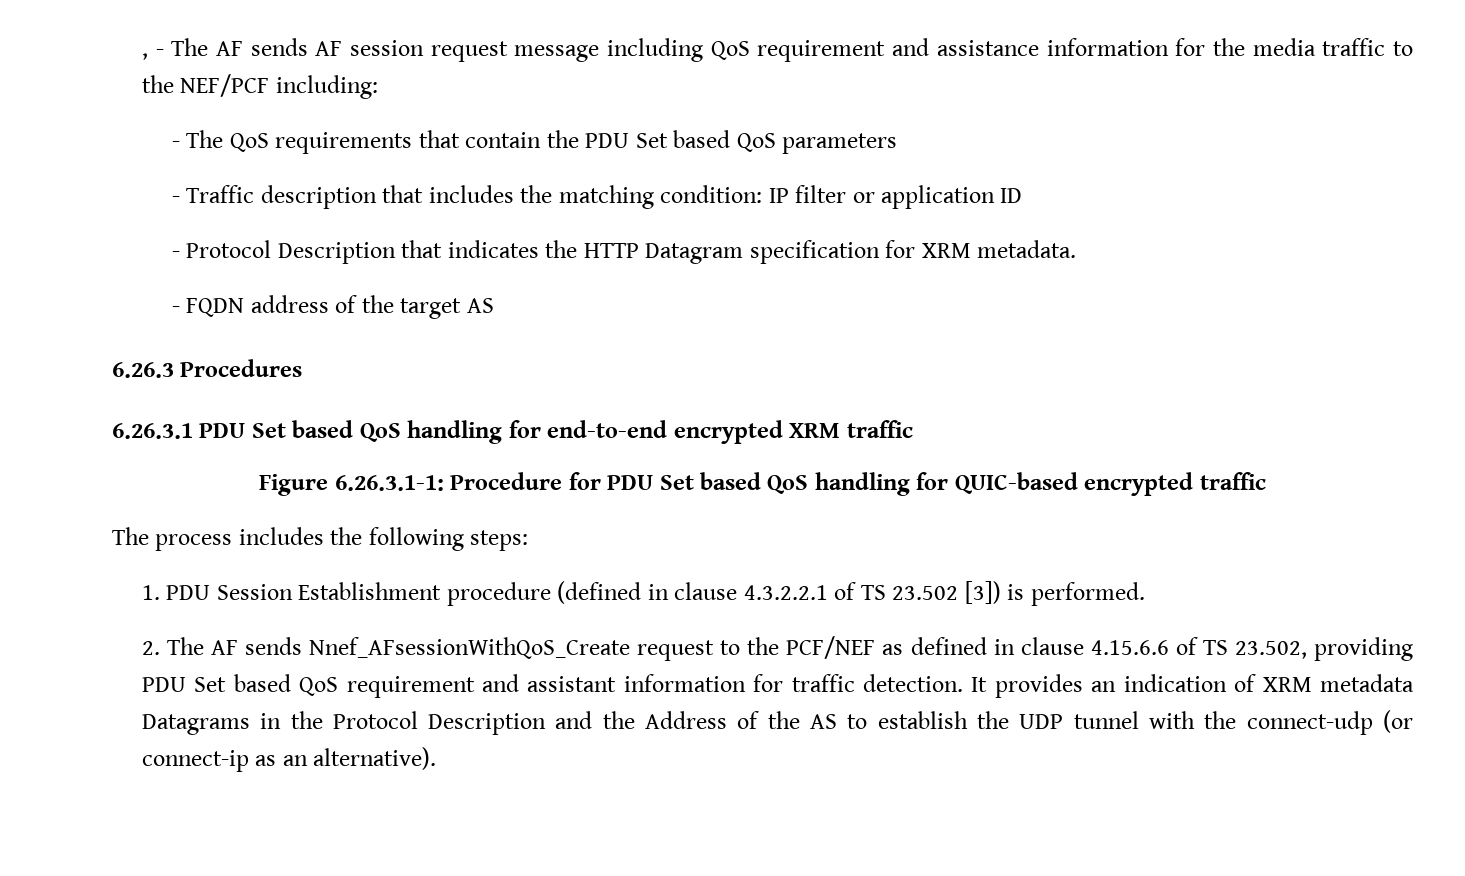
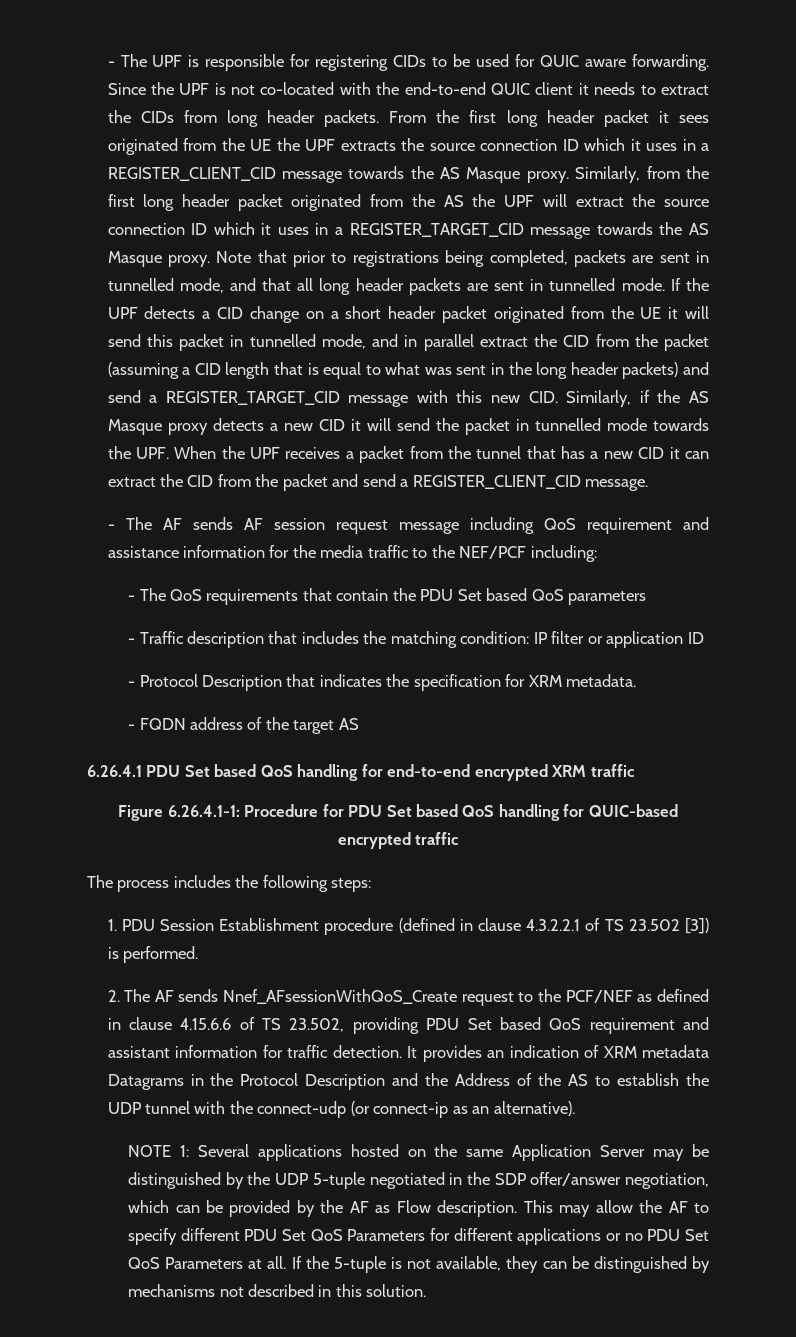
- , - The AF sends AF session request message including QoS requirement and assistance information for the media traffic to the NEF/PCF including:
+ - The UPF is responsible for registering CIDs to be used for QUIC aware forwarding. Since the UPF is not co-located with the end-to-end QUIC client it needs to extract the CIDs from long header packets. From the first long header packet it sees originated from the UE the UPF extracts the source connection ID which it uses in a REGISTER_CLIENT_CID message towards the AS Masque proxy. Similarly, from the first long header packet originated from the AS the UPF will extract the source connection ID which it uses in a REGISTER_TARGET_CID message towards the AS Masque proxy. Note that prior to registrations being completed, packets are sent in tunnelled mode, and that all long header packets are sent in tunnelled mode. If the UPF detects a CID change on a short header packet originated from the UE it will send this packet in tunnelled mode, and in parallel extract the CID from the packet (assuming a CID length that is equal to what was sent in the long header packets) and send a REGISTER_TARGET_CID message with this new CID. Similarly, if the AS Masque proxy detects a new CID it will send the packet in tunnelled mode towards the UPF. When the UPF receives a packet from the tunnel that has a new CID it can extract the CID from the packet and send a REGISTER_CLIENT_CID message.
+ - The AF sends AF session request message including QoS requirement and assistance information for the media traffic to the NEF/PCF including:
- - Protocol Description that indicates the HTTP Datagram specification for XRM metadata.
+ - Protocol Description that indicates the specification for XRM metadata.
- 6.26.3 Procedures
- 6.26.3.1 PDU Set based QoS handling for end-to-end encrypted XRM traffic
+ 6.26.4.1 PDU Set based QoS handling for end-to-end encrypted XRM traffic
- Figure 6.26.3.1-1: Procedure for PDU Set based QoS handling for QUIC-based encrypted traffic
+ Figure 6.26.4.1-1: Procedure for PDU Set based QoS handling for QUIC-based encrypted traffic
+ NOTE 1: Several applications hosted on the same Application Server may be distinguished by the UDP 5-tuple negotiated in the SDP offer/answer negotiation, which can be provided by the AF as Flow description. This may allow the AF to specify different PDU Set QoS Parameters for different applications or no PDU Set QoS Parameters at all. If the 5-tuple is not available, they can be distinguished by mechanisms not described in this solution.

